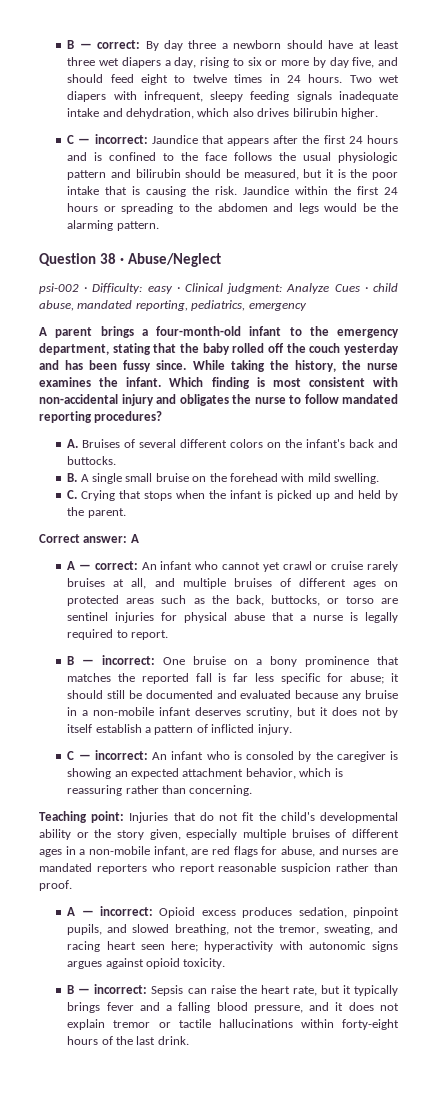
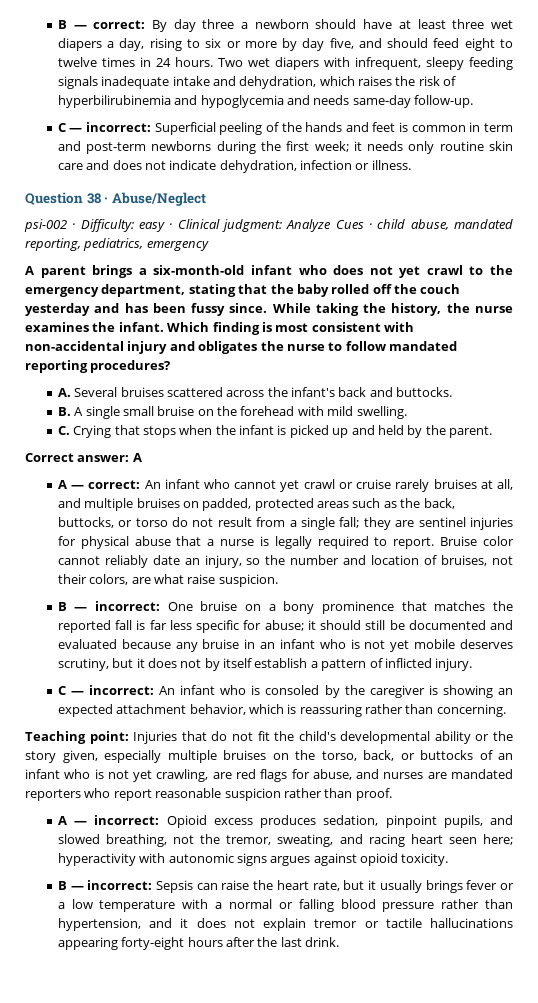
- Two wet diapers with infrequent, sleepy feeding signals inadequate intake and dehydration, which also drives bilirubin higher.
- C — incorrect: Jaundice that appears after the first 24 hours and is confined to the face follows the usual physiologic pattern and bilirubin should be measured, but it is the poor intake that is causing the risk. Jaundice within the first 24 hours or spreading to the abdomen and legs would be the alarming pattern.
+ Two wet diapers with infrequent, sleepy feeding signals inadequate intake and dehydration, which raises the risk of hyperbilirubinemia and hypoglycemia and needs same-day follow-up.
+ C — incorrect: Superficial peeling of the hands and feet is common in term and post-term newborns during the first week; it needs only routine skin care and does not indicate dehydration, infection or illness.
- A parent brings a four-month-old infant to the emergency department, stating that the baby rolled off the couch yesterday and has been fussy since.
+ A parent brings a six-month-old infant who does not yet crawl to the emergency department, stating that the baby rolled off the couch yesterday and has been fussy since.
- A. Bruises of several different colors on the infant's back and buttocks.
+ A. Several bruises scattered across the infant's back and buttocks.
- A — correct: An infant who cannot yet crawl or cruise rarely bruises at all, and multiple bruises of different ages on protected areas such as the back, buttocks, or torso are sentinel injuries for physical abuse that a nurse is legally required to report.
+ A — correct: An infant who cannot yet crawl or cruise rarely bruises at all, and multiple bruises on padded, protected areas such as the back, buttocks, or torso do not result from a single fall; they are sentinel injuries for physical abuse that a nurse is legally required to report. Bruise color cannot reliably date an injury, so the number and location of bruises, not their colors, are what raise suspicion.
- B — incorrect: One bruise on a bony prominence that matches the reported fall is far less specific for abuse; it should still be documented and evaluated because any bruise in a non-mobile infant deserves scrutiny, but it does not by itself establish a pattern of inflicted injury.
+ B — incorrect: One bruise on a bony prominence that matches the reported fall is far less specific for abuse; it should still be documented and evaluated because any bruise in an infant who is not yet mobile deserves scrutiny, but it does not by itself establish a pattern of inflicted injury.
- Teaching point: Injuries that do not fit the child's developmental ability or the story given, especially multiple bruises of different ages in a non-mobile infant, are red flags for abuse, and nurses are mandated reporters who report reasonable suspicion rather than proof.
+ Teaching point: Injuries that do not fit the child's developmental ability or the story given, especially multiple bruises on the torso, back, or buttocks of an infant who is not yet crawling, are red flags for abuse, and nurses are mandated reporters who report reasonable suspicion rather than proof.
- B — incorrect: Sepsis can raise the heart rate, but it typically brings fever and a falling blood pressure, and it does not explain tremor or tactile hallucinations within forty-eight hours of the last drink.
+ B — incorrect: Sepsis can raise the heart rate, but it usually brings fever or a low temperature with a normal or falling blood pressure rather than hypertension, and it does not explain tremor or tactile hallucinations appearing forty-eight hours after the last drink.

